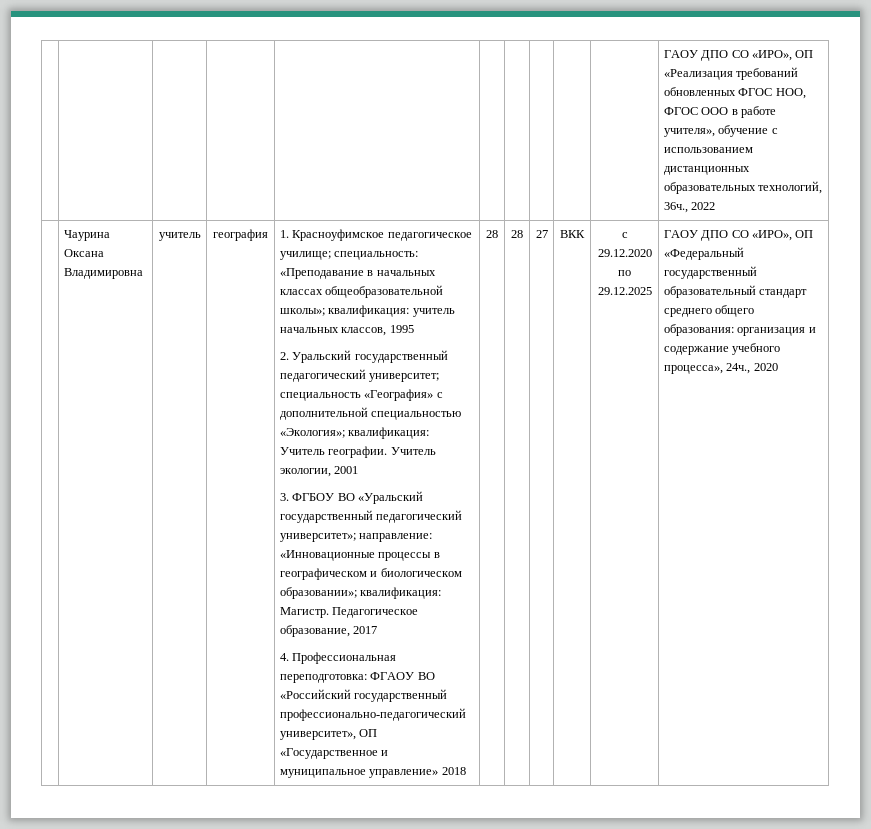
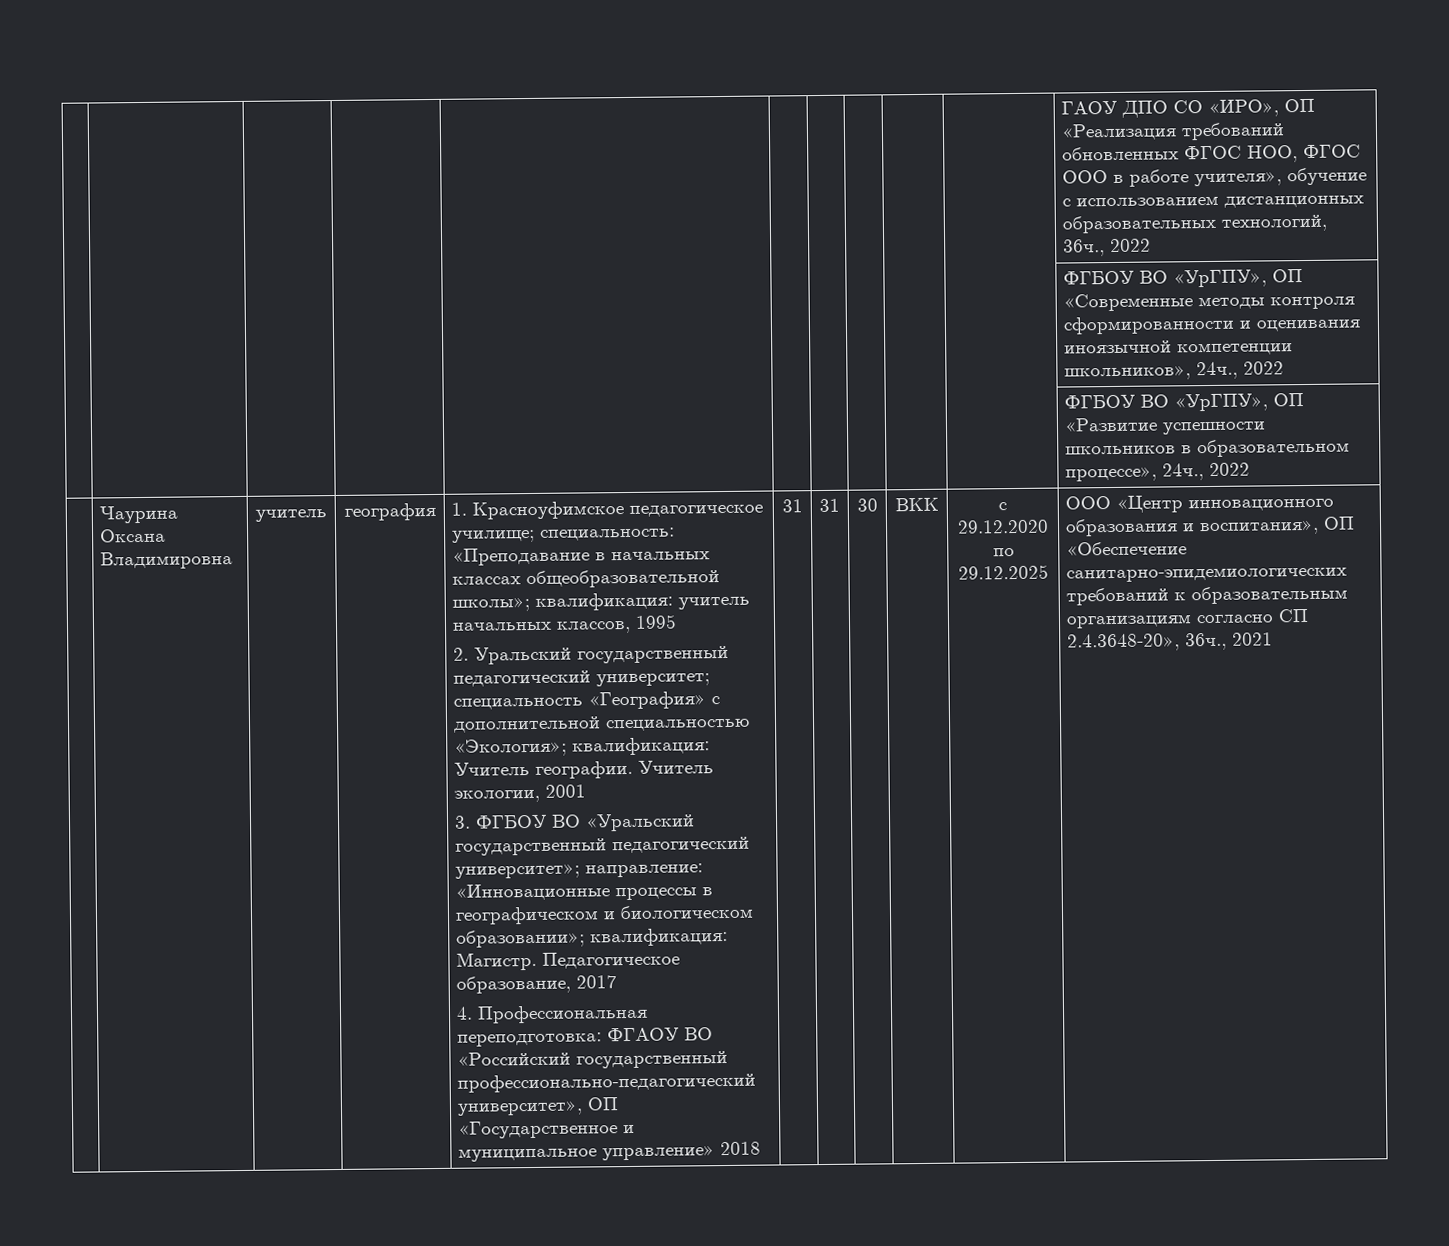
+ | | | | | | | | | | ФГБОУ ВО «УрГПУ», ОП «Современные методы контроля сформированности и оценивания иноязычной компетенции школьников», 24ч., 2022
+ | | | | | | | | | | ФГБОУ ВО «УрГПУ», ОП «Развитие успешности школьников в образовательном процессе», 24ч., 2022
- 28 | 28 | 27
+ 31 | 31 | 30
- ГАОУ ДПО СО «ИРО», ОП «Федеральный государственный образовательный стандарт среднего общего образования: организация и содержание учебного процесса», 24ч., 2020
+ ООО «Центр инновационного образования и воспитания», ОП «Обеспечение санитарно-эпидемиологических требований к образовательным организациям согласно СП 2.4.3648-20», 36ч., 2021

